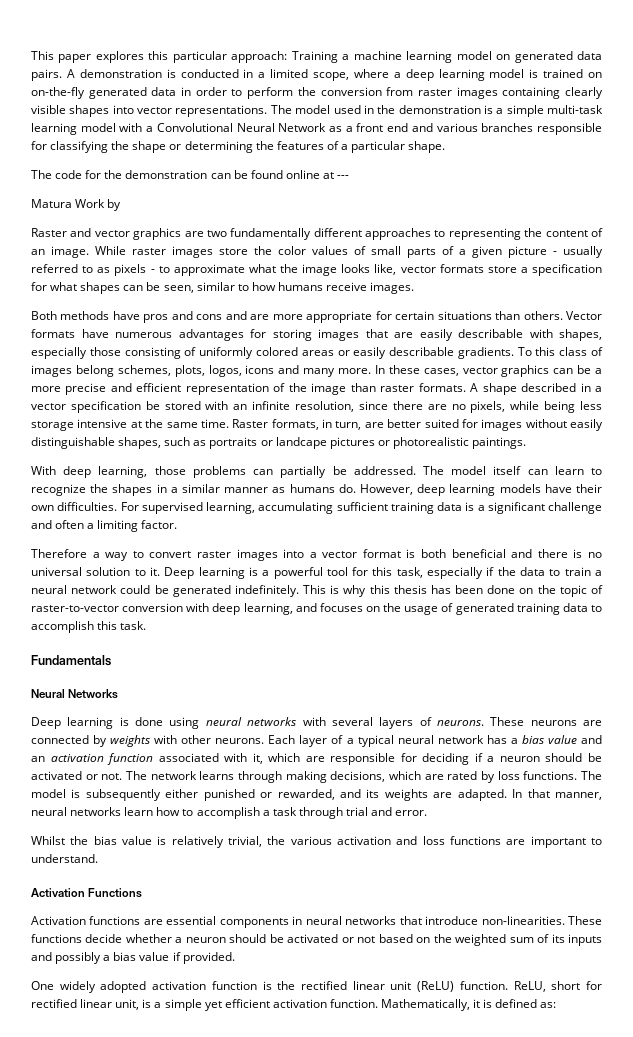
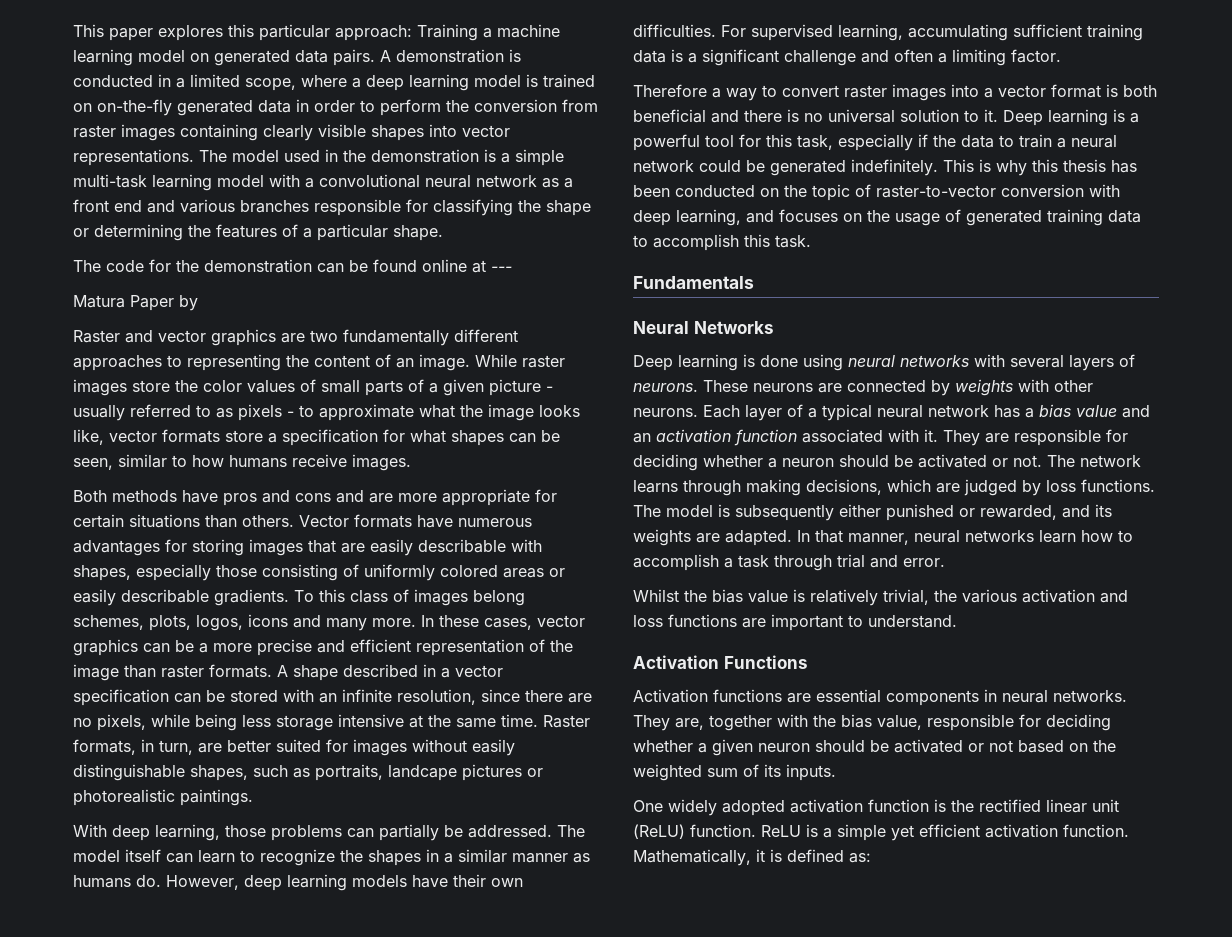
- The model used in the demonstration is a simple multi-task learning model with a Convolutional Neural Network as a front end and various branches responsible for classifying the shape or determining the features of a particular shape.
+ The model used in the demonstration is a simple multi-task learning model with a convolutional neural network as a front end and various branches responsible for classifying the shape or determining the features of a particular shape.
- Matura Work by
+ Matura Paper by
- A shape described in a vector specification be stored with an infinite resolution, since there are no pixels, while being less storage intensive at the same time.
+ A shape described in a vector specification can be stored with an infinite resolution, since there are no pixels, while being less storage intensive at the same time.
- Raster formats, in turn, are better suited for images without easily distinguishable shapes, such as portraits or landcape pictures or photorealistic paintings.
+ Raster formats, in turn, are better suited for images without easily distinguishable shapes, such as portraits, landcape pictures or photorealistic paintings.
- This is why this thesis has been done on the topic of raster-to-vector conversion with deep learning, and focuses on the usage of generated training data to accomplish this task.
+ This is why this thesis has been conducted on the topic of raster-to-vector conversion with deep learning, and focuses on the usage of generated training data to accomplish this task.
- Each layer of a typical neural network has a bias value and an activation function associated with it, which are responsible for deciding if a neuron should be activated or not.
+ Each layer of a typical neural network has a bias value and an activation function associated with it. They are responsible for deciding whether a neuron should be activated or not.
- The network learns through making decisions, which are rated by loss functions.
+ The network learns through making decisions, which are judged by loss functions.
- Activation functions are essential components in neural networks that introduce non-linearities. These functions decide whether a neuron should be activated or not based on the weighted sum of its inputs and possibly a bias value if provided.
+ Activation functions are essential components in neural networks. They are, together with the bias value, responsible for deciding whether a given neuron should be activated or not based on the weighted sum of its inputs.
- ReLU, short for rectified linear unit, is a simple yet efficient activation function.
+ ReLU is a simple yet efficient activation function.

